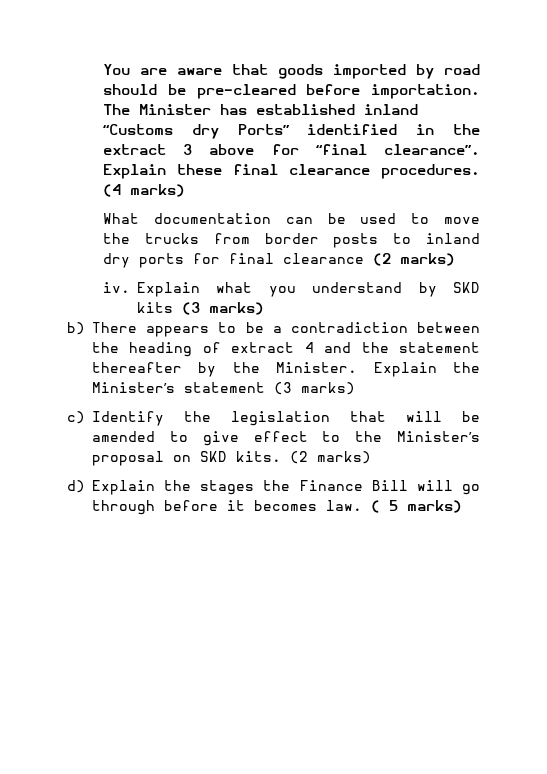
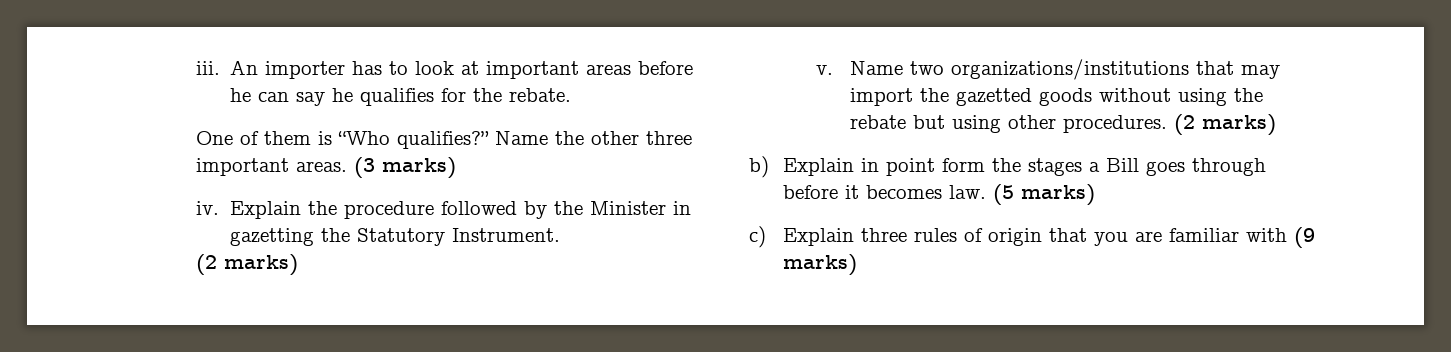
- You are aware that goods imported by road should be pre-cleared before importation. The Minister has established inland “Customs dry Ports” identified in the extract 3 above for “final clearance”. Explain these final clearance procedures. (4 marks)
- What documentation can be used to move the trucks from border posts to inland dry ports for final clearance (2 marks)
- iv. Explain what you understand by SKD kits (3 marks)
- b) There appears to be a contradiction between the heading of extract 4 and the statement thereafter by the Minister. Explain the Minister’s statement (3 marks)
- c) Identify the legislation that will be amended to give effect to the Minister’s proposal on SKD kits. (2 marks)
- d) Explain the stages the Finance Bill will go through before it becomes law.
+ iii. An importer has to look at important areas before he can say he qualifies for the rebate.
+ One of them is “Who qualifies?” Name the other three important areas. (3 marks)
+ iv. Explain the procedure followed by the Minister in gazetting the Statutory Instrument.
+ (2 marks)
+ v. Name two organizations/institutions that may import the gazetted goods without using the rebate but using other procedures. (2 marks)
+ b) Explain in point form the stages a Bill goes through before it becomes law.
- ( 5 marks)
+ (5 marks)
+ c) Explain three rules of origin that you are familiar with (9 marks)

